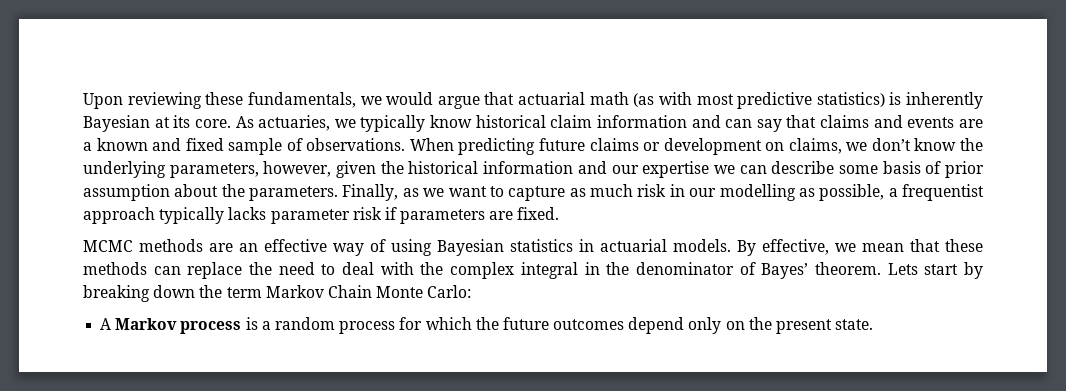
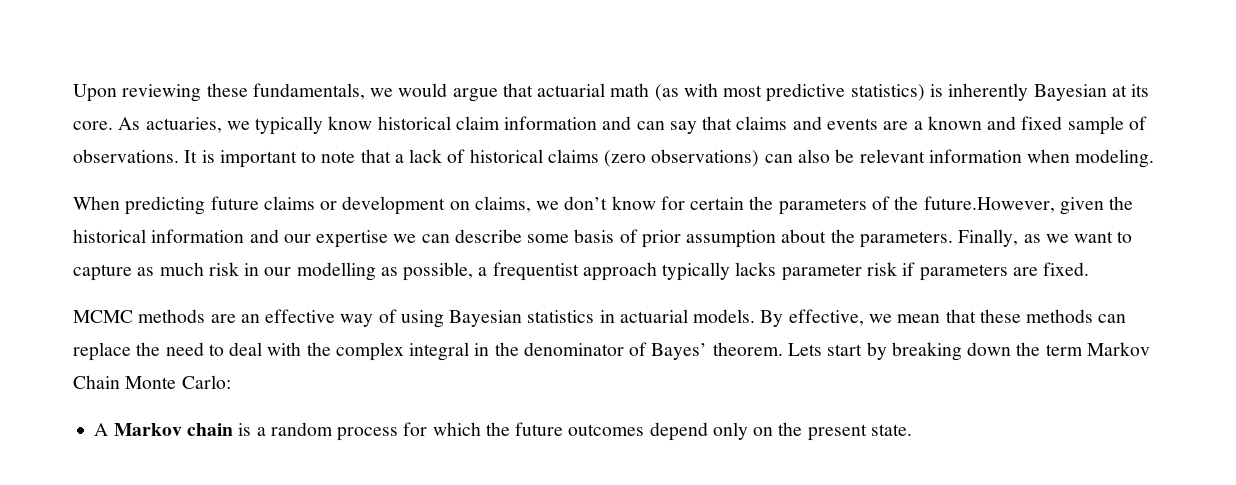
- As actuaries, we typically know historical claim information and can say that claims and events are a known and fixed sample of observations. When predicting future claims or development on claims, we don’t know the underlying parameters, however, given the historical information and our expertise we can describe some basis of prior assumption about the parameters.
+ As actuaries, we typically know historical claim information and can say that claims and events are a known and fixed sample of observations. It is important to note that a lack of historical claims (zero observations) can also be relevant information when modeling.
+ When predicting future claims or development on claims, we don’t know for certain the parameters of the future.However, given the historical information and our expertise we can describe some basis of prior assumption about the parameters.
- A Markov process is a random process for which the future outcomes depend only on the present state.
+ A Markov chain is a random process for which the future outcomes depend only on the present state.

